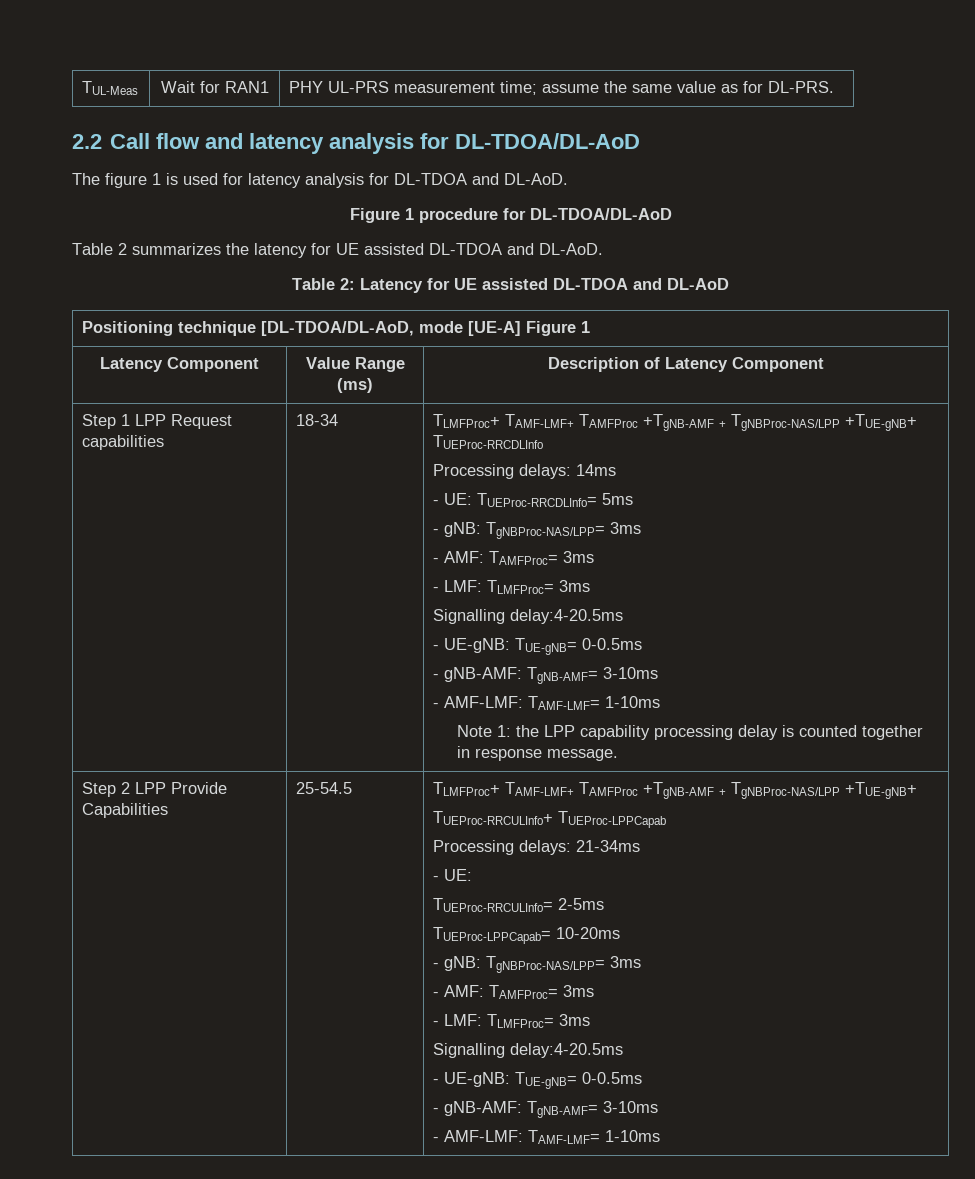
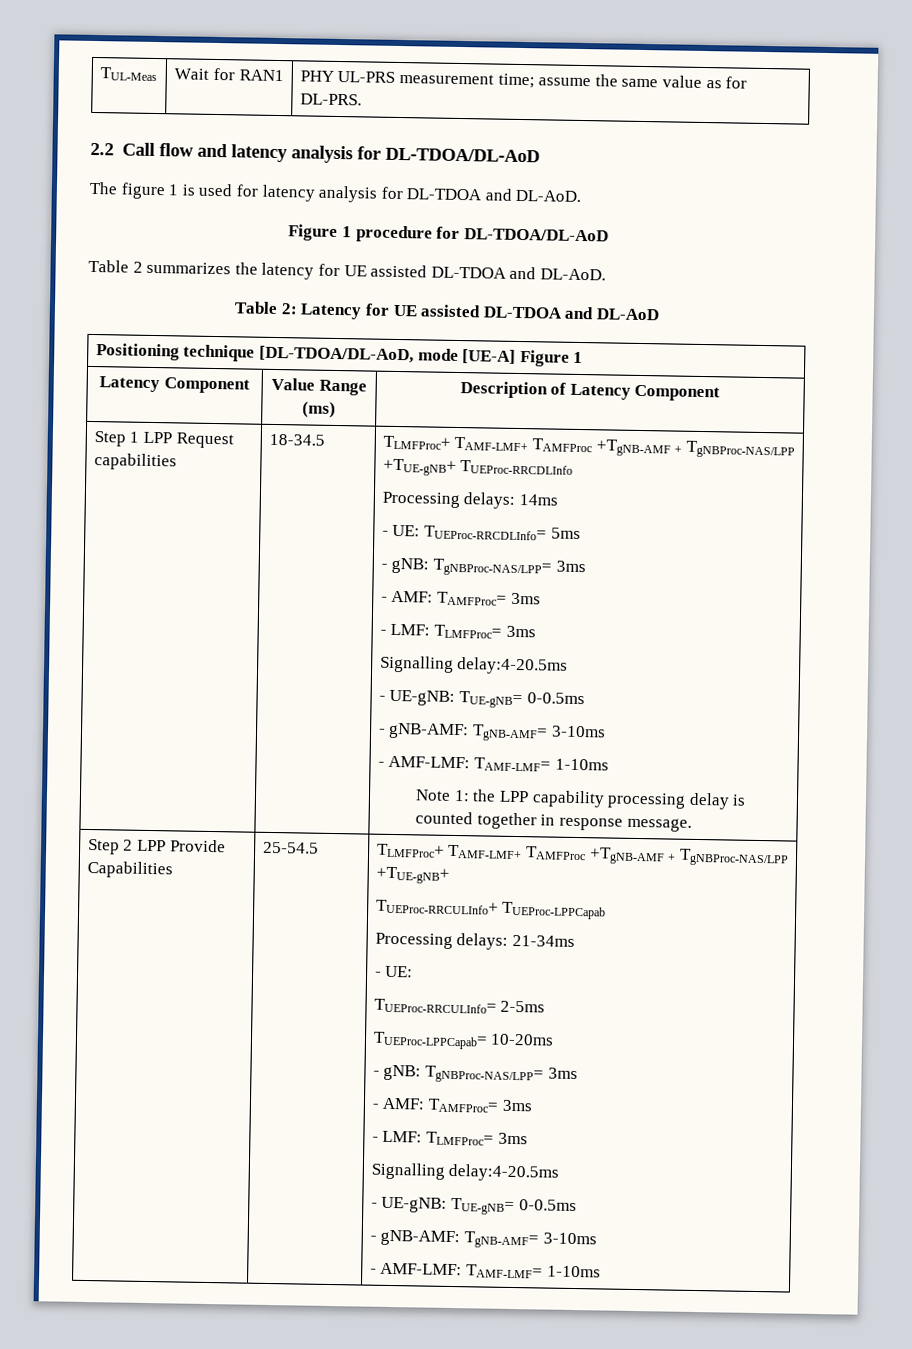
- 18-34
+ 18-34.5

